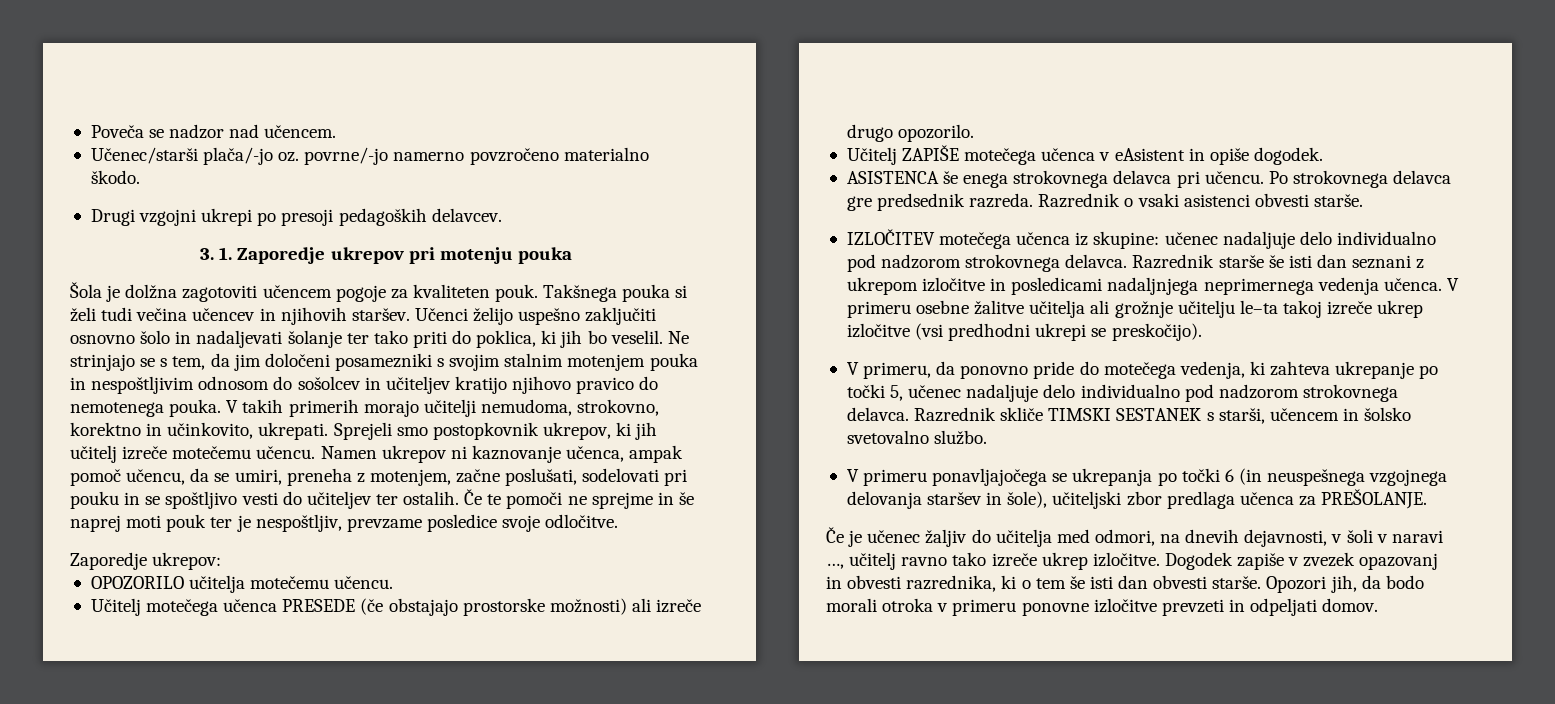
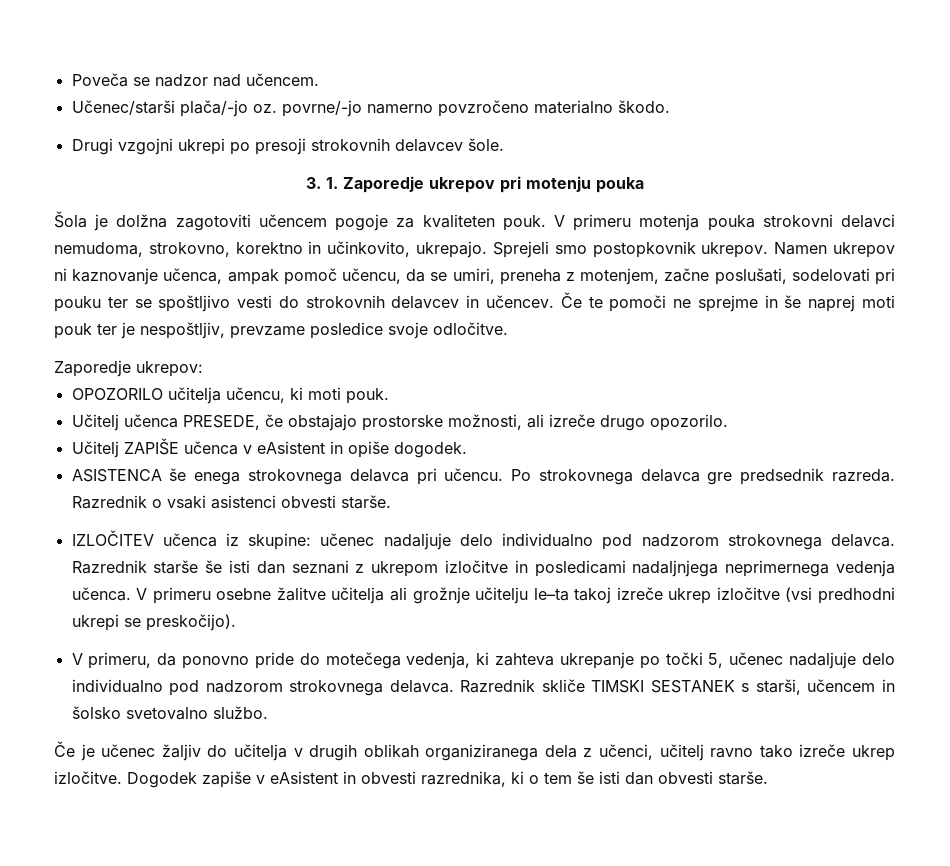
- Drugi vzgojni ukrepi po presoji pedagoških delavcev.
+ Drugi vzgojni ukrepi po presoji strokovnih delavcev šole.
- Takšnega pouka si želi tudi večina učencev in njihovih staršev. Učenci želijo uspešno zaključiti osnovno šolo in nadaljevati šolanje ter tako priti do poklica, ki jih bo veselil. Ne strinjajo se s tem, da jim določeni posamezniki s svojim stalnim motenjem pouka in nespoštljivim odnosom do sošolcev in učiteljev kratijo njihovo pravico do nemotenega pouka. V takih primerih morajo učitelji nemudoma, strokovno, korektno in učinkovito, ukrepati.
+ V primeru motenja pouka strokovni delavci nemudoma, strokovno, korektno in učinkovito, ukrepajo.
- Sprejeli smo postopkovnik ukrepov, ki jih učitelj izreče motečemu učencu.
+ Sprejeli smo postopkovnik ukrepov.
- Namen ukrepov ni kaznovanje učenca, ampak pomoč učencu, da se umiri, preneha z motenjem, začne poslušati, sodelovati pri pouku in se spoštljivo vesti do učiteljev ter ostalih.
+ Namen ukrepov ni kaznovanje učenca, ampak pomoč učencu, da se umiri, preneha z motenjem, začne poslušati, sodelovati pri pouku ter se spoštljivo vesti do strokovnih delavcev in učencev.
- OPOZORILO učitelja motečemu učencu.
- Učitelj motečega učenca PRESEDE (če obstajajo prostorske možnosti) ali izreče drugo opozorilo.
+ OPOZORILO učitelja učencu, ki moti pouk.
+ Učitelj učenca PRESEDE, če obstajajo prostorske možnosti, ali izreče drugo opozorilo.
- Učitelj ZAPIŠE motečega učenca v eAsistent in opiše dogodek.
+ Učitelj ZAPIŠE učenca v eAsistent in opiše dogodek.
- IZLOČITEV motečega učenca iz skupine: učenec nadaljuje delo individualno pod nadzorom strokovnega delavca.
+ IZLOČITEV učenca iz skupine: učenec nadaljuje delo individualno pod nadzorom strokovnega delavca.
- V primeru ponavljajočega se ukrepanja po točki 6 (in neuspešnega vzgojnega delovanja staršev in šole), učiteljski zbor predlaga učenca za PREŠOLANJE.
- Če je učenec žaljiv do učitelja med odmori, na dnevih dejavnosti, v šoli v naravi …, učitelj ravno tako izreče ukrep izločitve.
+ Če je učenec žaljiv do učitelja v drugih oblikah organiziranega dela z učenci, učitelj ravno tako izreče ukrep izločitve.
- Dogodek zapiše v zvezek opazovanj in obvesti razrednika, ki o tem še isti dan obvesti starše. Opozori jih, da bodo morali otroka v primeru ponovne izločitve prevzeti in odpeljati domov.
+ Dogodek zapiše v eAsistent in obvesti razrednika, ki o tem še isti dan obvesti starše.

